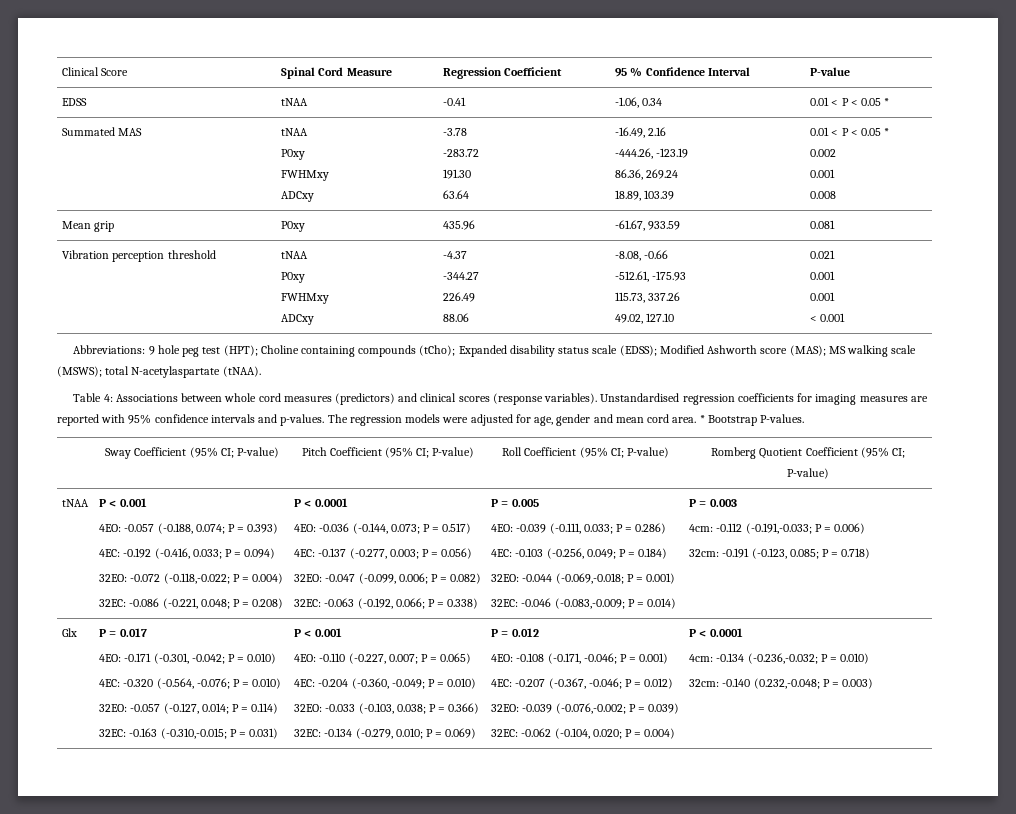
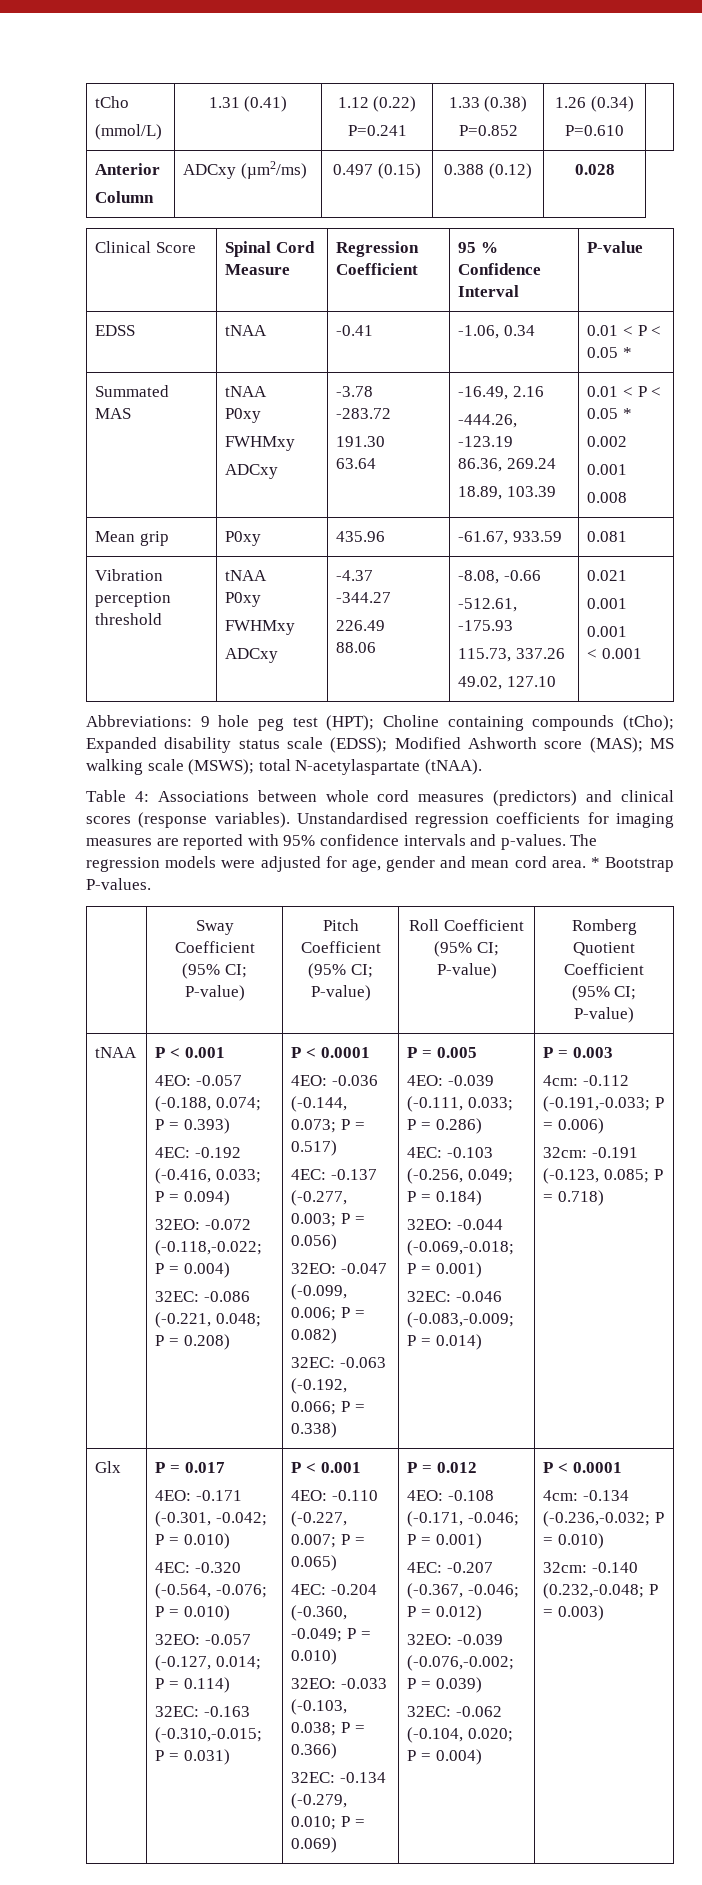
+ tCho
+ (mmol/L) | 1.31 (0.41) | 1.12 (0.22)
+ P=0.241 | 1.33 (0.38)
+ P=0.852 | 1.26 (0.34)
+ P=0.610 |
+ Anterior
+ Column | ADCxy (µm2/ms) | 0.497 (0.15) | 0.388 (0.12) | 0.028

